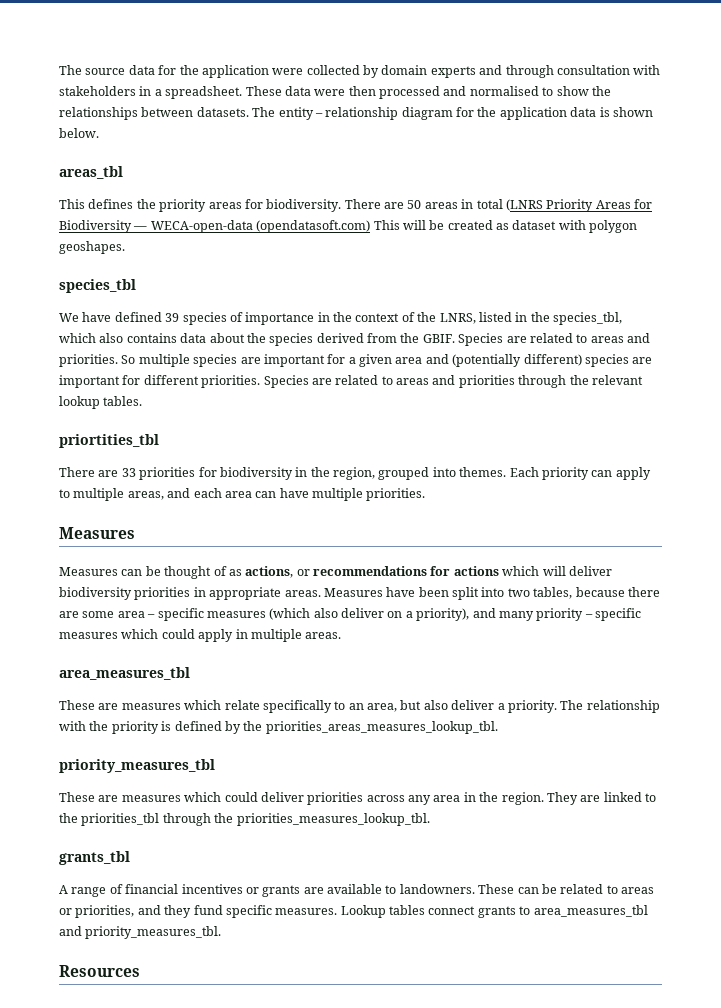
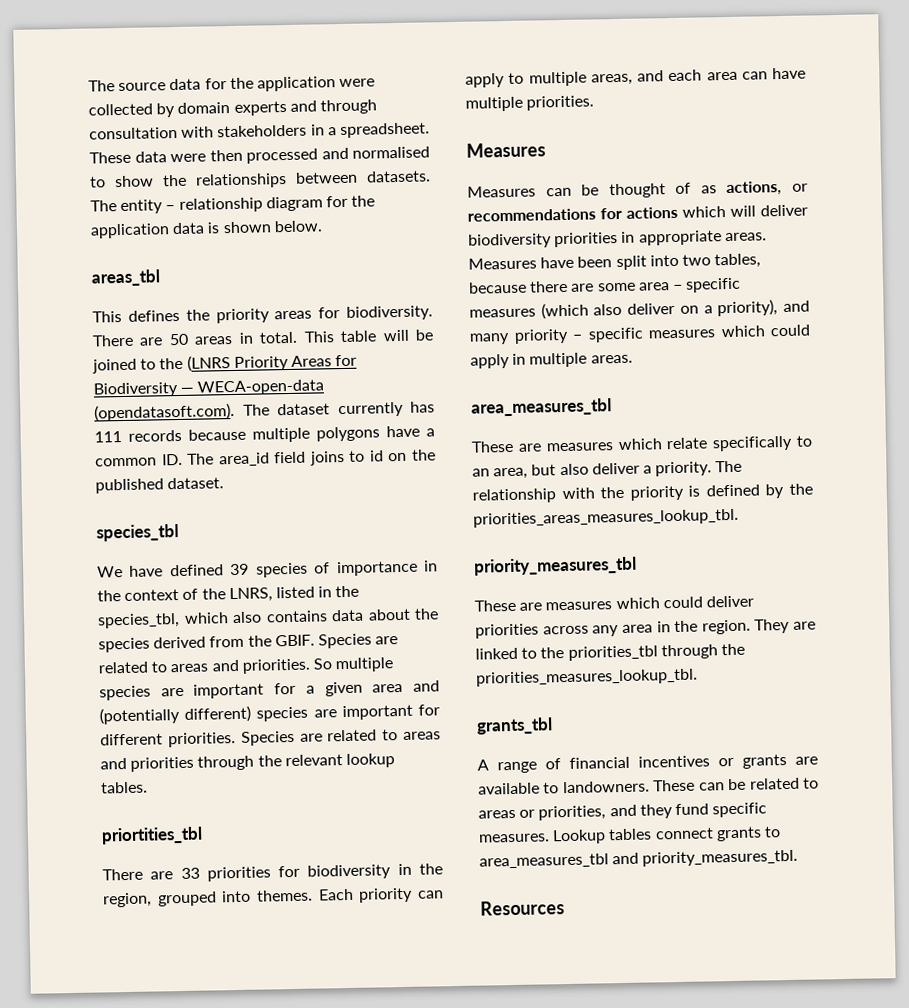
- There are 50 areas in total (LNRS Priority Areas for Biodiversity — WECA-open-data (opendatasoft.com) This will be created as dataset with polygon geoshapes.
+ There are 50 areas in total. This table will be joined to the (LNRS Priority Areas for Biodiversity — WECA-open-data (opendatasoft.com). The dataset currently has 111 records because multiple polygons have a common ID. The area_id field joins to id on the published dataset.

